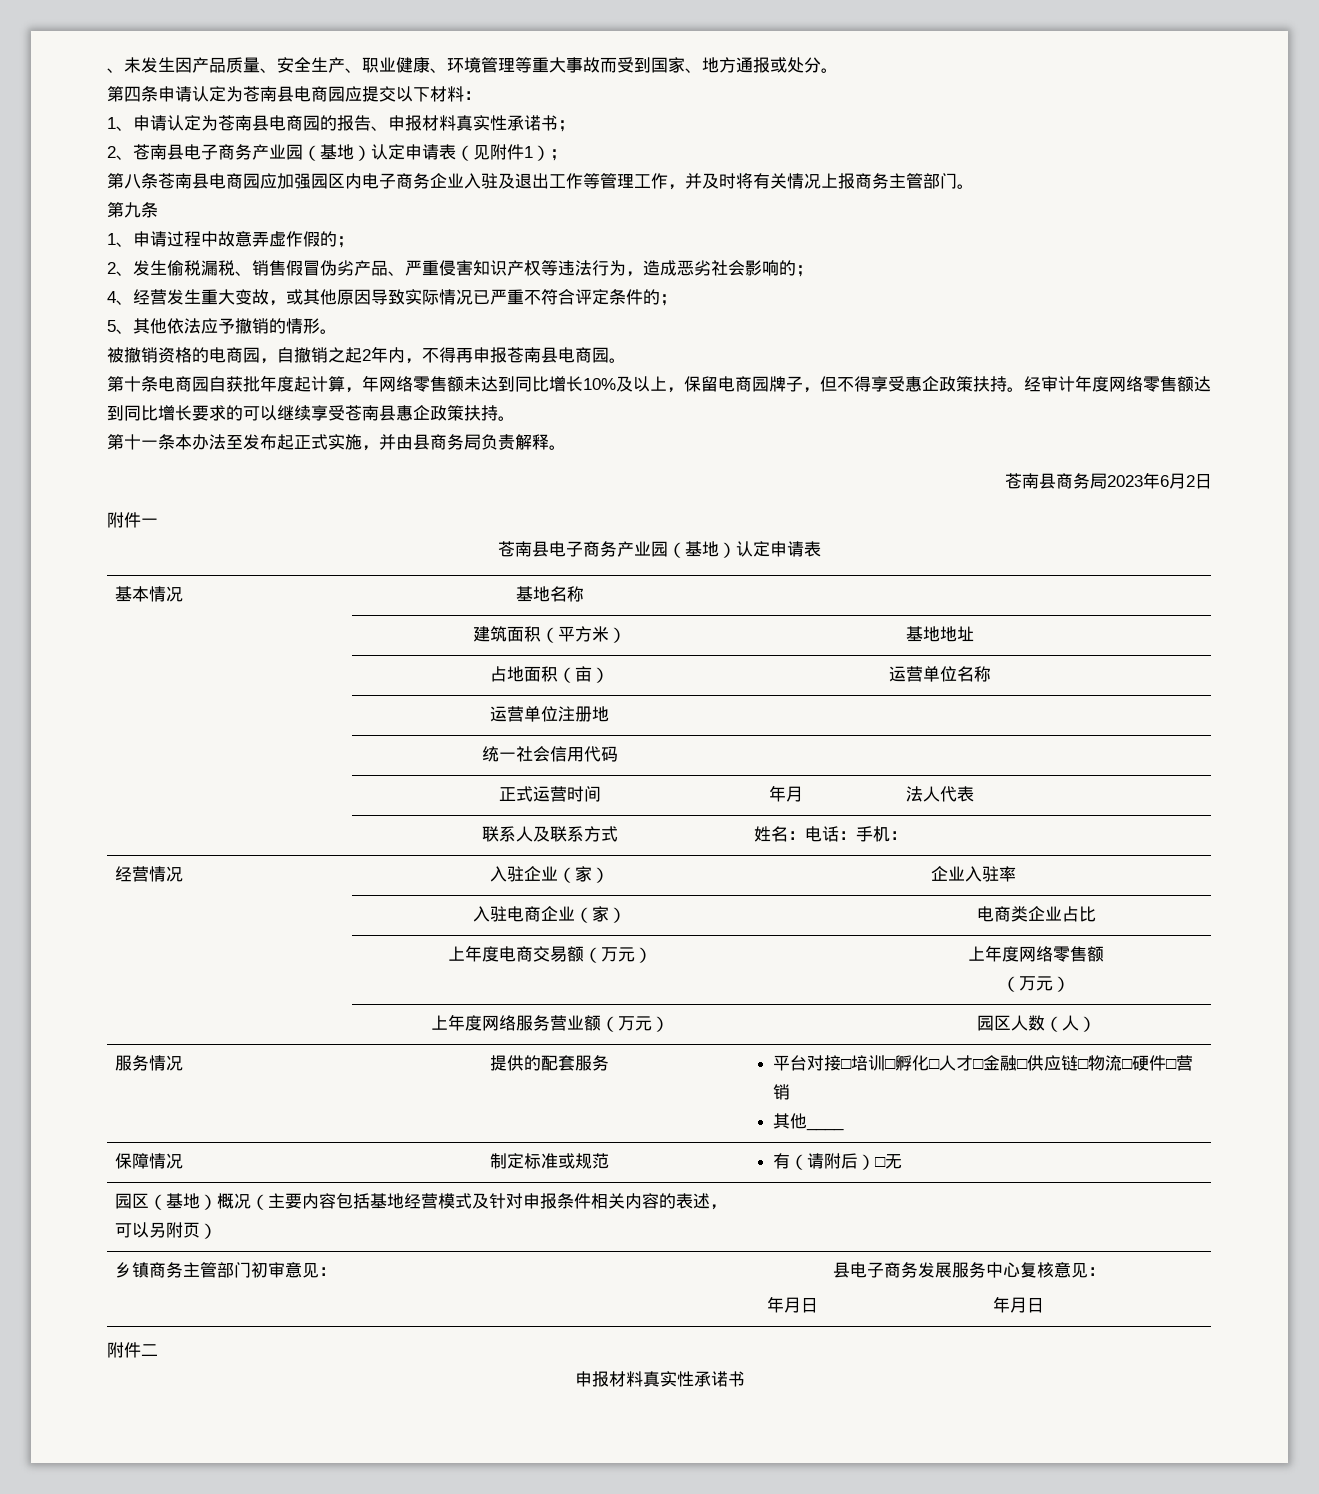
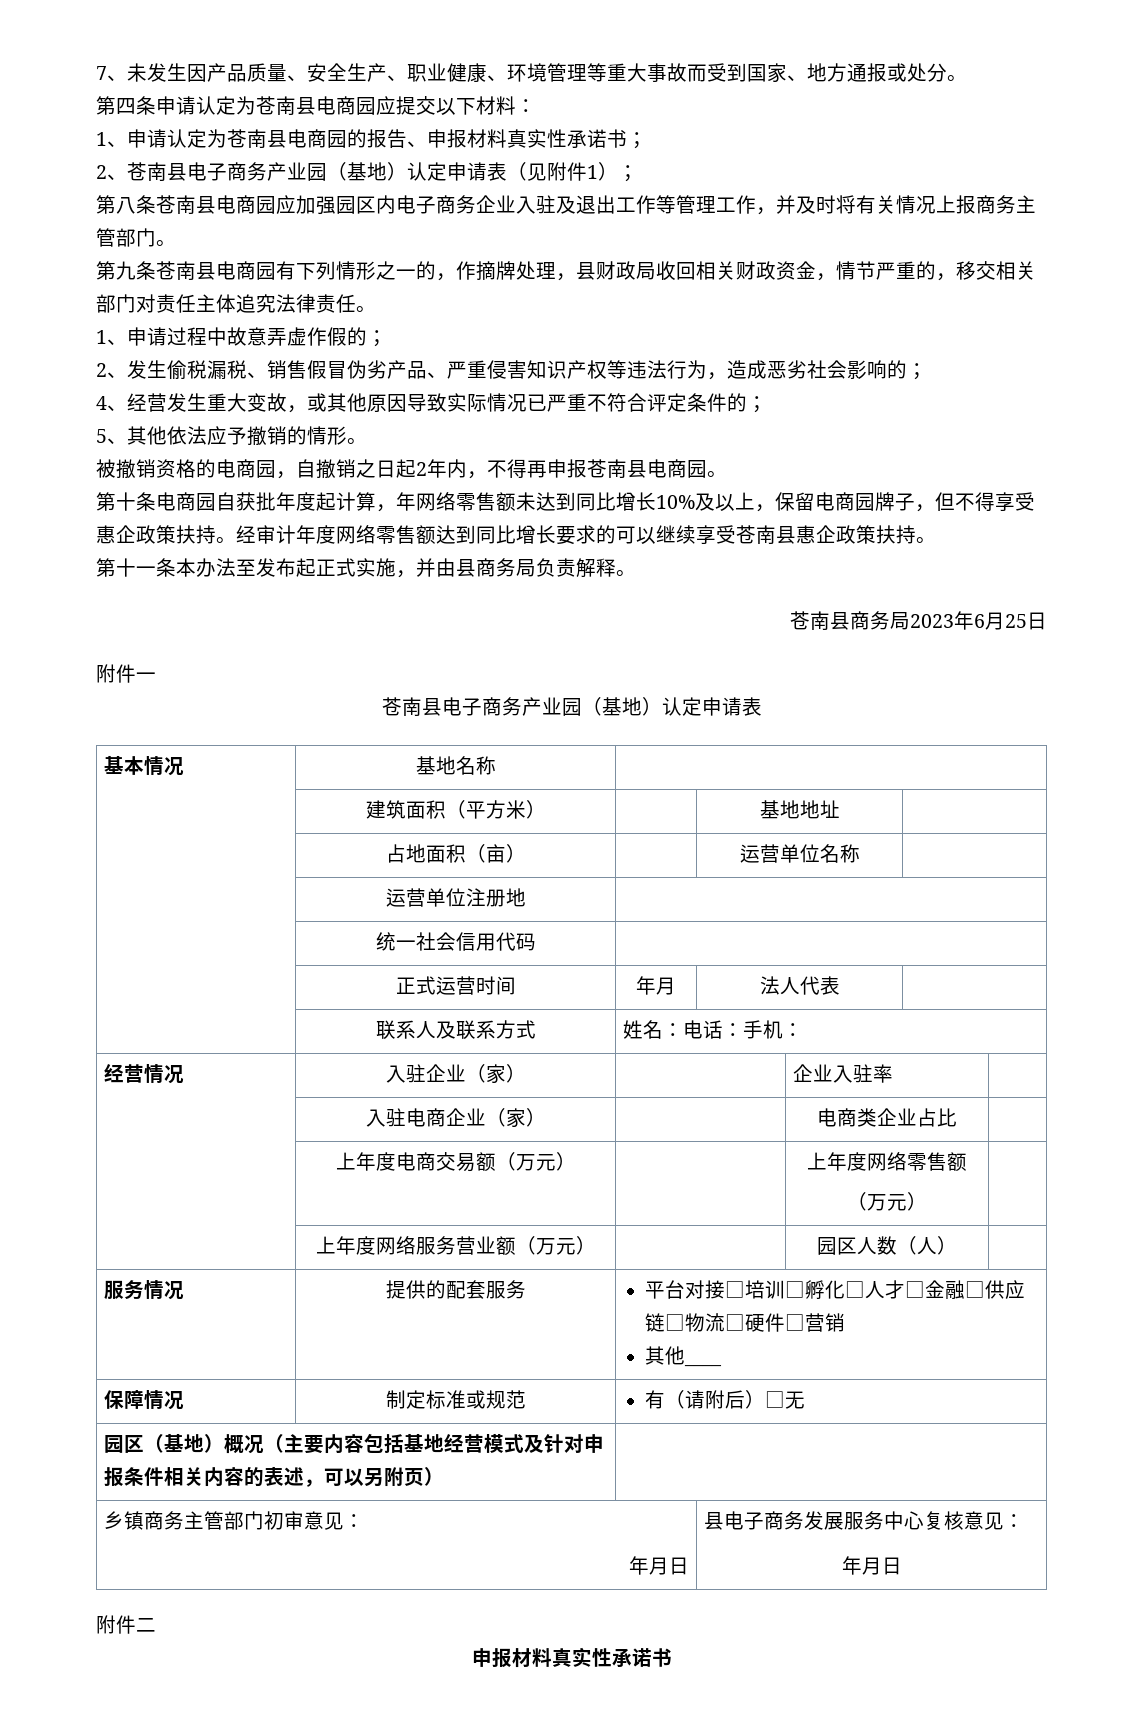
- 、未发生因产品质量、安全生产、职业健康、环境管理等重大事故而受到国家、地方通报或处分。
+ 7、未发生因产品质量、安全生产、职业健康、环境管理等重大事故而受到国家、地方通报或处分。
- 第九条
+ 第九条苍南县电商园有下列情形之一的，作摘牌处理，县财政局收回相关财政资金，情节严重的，移交相关部门对责任主体追究法律责任。
- 被撤销资格的电商园，自撤销之起2年内，不得再申报苍南县电商园。
+ 被撤销资格的电商园，自撤销之日起2年内，不得再申报苍南县电商园。
- 苍南县商务局2023年6月2日
+ 苍南县商务局2023年6月25日

